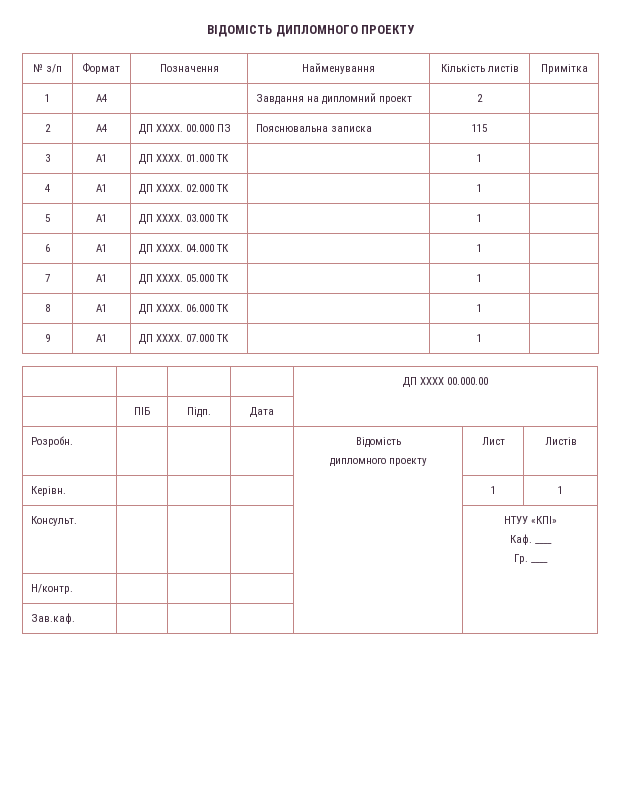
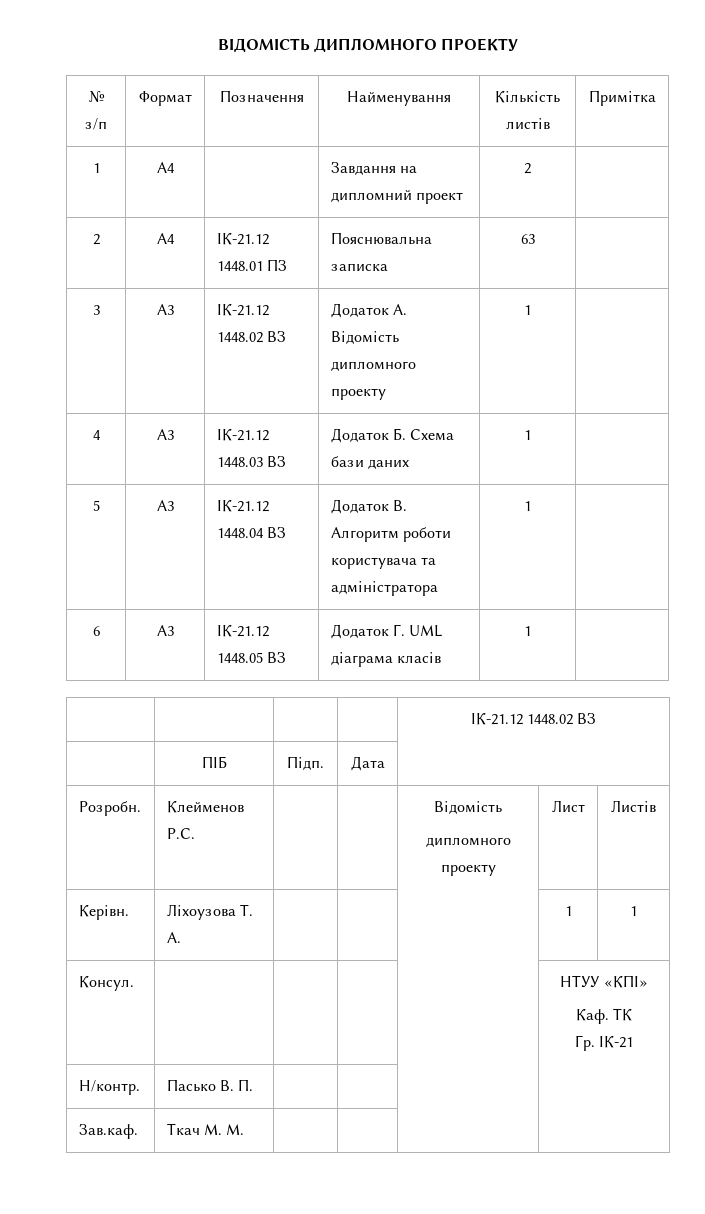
- 2 | А4 | ДП ХХХХ. 00.000 ПЗ | Пояснювальна записка | 115 |
+ 2 | А4 | ІК-21.12 1448.01 ПЗ | Пояснювальна записка | 63 |
- 3 | А1 | ДП ХХХХ. 01.000 ТК | | 1 |
- 4 | А1 | ДП ХХХХ. 02.000 ТК | | 1 |
- 5 | А1 | ДП ХХХХ. 03.000 ТК | | 1 |
- 6 | А1 | ДП ХХХХ. 04.000 ТК | | 1 |
- 7 | А1 | ДП ХХХХ. 05.000 ТК | | 1 |
- 8 | А1 | ДП ХХХХ. 06.000 ТК | | 1 |
- 9 | А1 | ДП ХХХХ. 07.000 ТК | | 1 |
- | | | | ДП ХХХХ 00.000.00
+ 3 | А3 | ІК-21.12 1448.02 ВЗ | Додаток А. Відомість дипломного проекту | 1 |
+ 4 | А3 | ІК-21.12 1448.03 ВЗ | Додаток Б. Схема бази даних | 1 |
+ 5 | А3 | ІК-21.12 1448.04 ВЗ | Додаток В. Алгоритм роботи користувача та адміністратора | 1 |
+ 6 | А3 | ІК-21.12 1448.05 ВЗ | Додаток Г. UML діаграма класів | 1 |
+ | | | | ІК-21.12 1448.02 ВЗ
- Розробн. | | | | Відомість
+ Розробн. | Клейменов Р.С. | | | Відомість
- Керівн. | | | | | 1 | 1
- Консульт. | | | | | НТУУ «КПІ»
- Каф. ____
- Гр. ____
+ Керівн. | Ліхоузова Т. А. | | | | 1 | 1
+ Консул. | | | | | НТУУ «КПІ»
+ Каф. ТК
+ Гр. ІК-21
- Н/контр. | | | | |
- Зав.каф. | | | | |
+ Н/контр. | Пасько В. П. | | | |
+ Зав.каф. | Ткач М. М. | | | |

